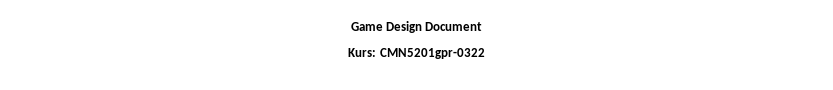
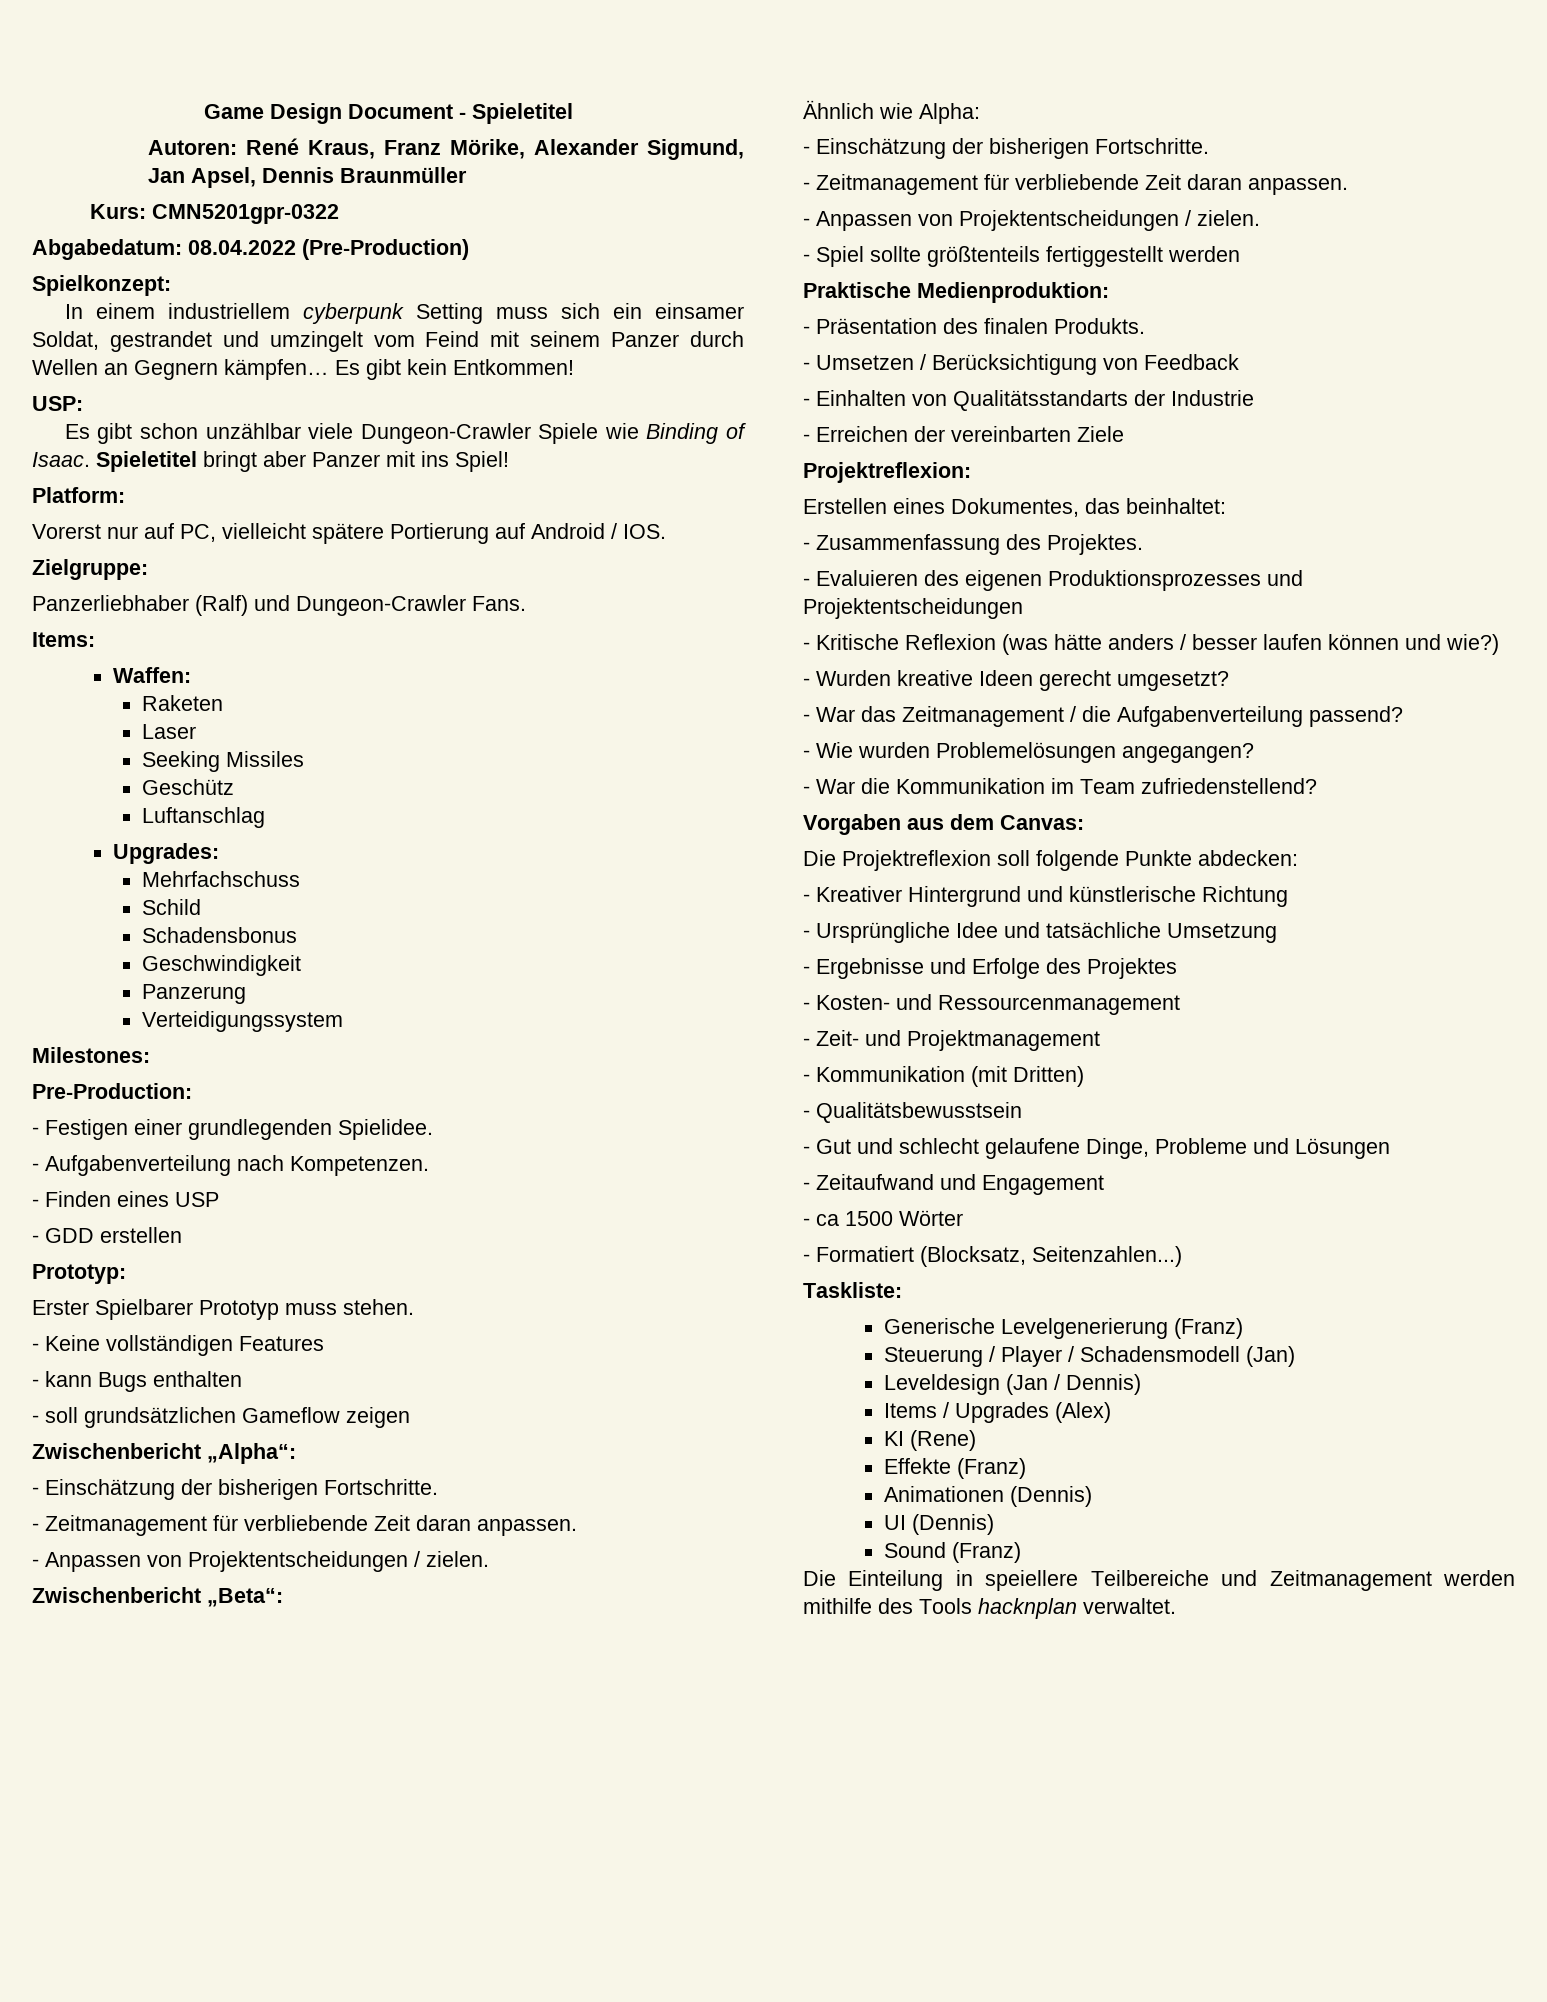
- Game Design Document
+ Game Design Document - Spieletitel
+ Autoren: René Kraus, Franz Mörike, Alexander Sigmund, Jan Apsel, Dennis Braunmüller
  Kurs: CMN5201gpr-0322
+ Abgabedatum: 08.04.2022 (Pre-Production)
+ Spielkonzept:
+ In einem industriellem cyberpunk Setting muss sich ein einsamer Soldat, gestrandet und umzingelt vom Feind mit seinem Panzer durch Wellen an Gegnern kämpfen… Es gibt kein Entkommen!
+ USP:
+ Es gibt schon unzählbar viele Dungeon-Crawler Spiele wie Binding of Isaac. Spieletitel bringt aber Panzer mit ins Spiel!
+ Platform:
+ Vorerst nur auf PC, vielleicht spätere Portierung auf Android / IOS.
+ Zielgruppe:
+ Panzerliebhaber (Ralf) und Dungeon-Crawler Fans.
+ Items:
+ Waffen:
+ Raketen
+ Laser
+ Seeking Missiles
+ Geschütz
+ Luftanschlag
+ Upgrades:
+ Mehrfachschuss
+ Schild
+ Schadensbonus
+ Geschwindigkeit
+ Panzerung
+ Verteidigungssystem
+ Milestones:
+ Pre-Production:
+ - Festigen einer grundlegenden Spielidee.
+ - Aufgabenverteilung nach Kompetenzen.
+ - Finden eines USP
+ - GDD erstellen
+ Prototyp:
+ Erster Spielbarer Prototyp muss stehen.
+ - Keine vollständigen Features
+ - kann Bugs enthalten
+ - soll grundsätzlichen Gameflow zeigen
+ Zwischenbericht „Alpha“:
+ - Einschätzung der bisherigen Fortschritte.
+ - Zeitmanagement für verbliebende Zeit daran anpassen.
+ - Anpassen von Projektentscheidungen / zielen.
+ Zwischenbericht „Beta“:
+ Ähnlich wie Alpha:
+ - Einschätzung der bisherigen Fortschritte.
+ - Zeitmanagement für verbliebende Zeit daran anpassen.
+ - Anpassen von Projektentscheidungen / zielen.
+ - Spiel sollte größtenteils fertiggestellt werden
+ Praktische Medienproduktion:
+ - Präsentation des finalen Produkts.
+ - Umsetzen / Berücksichtigung von Feedback
+ - Einhalten von Qualitätsstandarts der Industrie
+ - Erreichen der vereinbarten Ziele
+ Projektreflexion:
+ Erstellen eines Dokumentes, das beinhaltet:
+ - Zusammenfassung des Projektes.
+ - Evaluieren des eigenen Produktionsprozesses und Projektentscheidungen
+ - Kritische Reflexion (was hätte anders / besser laufen können und wie?)
+ - Wurden kreative Ideen gerecht umgesetzt?
+ - War das Zeitmanagement / die Aufgabenverteilung passend?
+ - Wie wurden Problemelösungen angegangen?
+ - War die Kommunikation im Team zufriedenstellend?
+ Vorgaben aus dem Canvas:
+ Die Projektreflexion soll folgende Punkte abdecken:
+ - Kreativer Hintergrund und künstlerische Richtung
+ - Ursprüngliche Idee und tatsächliche Umsetzung
+ - Ergebnisse und Erfolge des Projektes
+ - Kosten- und Ressourcenmanagement
+ - Zeit- und Projektmanagement
+ - Kommunikation (mit Dritten)
+ - Qualitätsbewusstsein
+ - Gut und schlecht gelaufene Dinge, Probleme und Lösungen
+ - Zeitaufwand und Engagement
+ - ca 1500 Wörter
+ - Formatiert (Blocksatz, Seitenzahlen...)
+ Taskliste:
+ Generische Levelgenerierung (Franz)
+ Steuerung / Player / Schadensmodell (Jan)
+ Leveldesign (Jan / Dennis)
+ Items / Upgrades (Alex)
+ KI (Rene)
+ Effekte (Franz)
+ Animationen (Dennis)
+ UI (Dennis)
+ Sound (Franz)
+ Die Einteilung in speiellere Teilbereiche und Zeitmanagement werden mithilfe des Tools hacknplan verwaltet.

